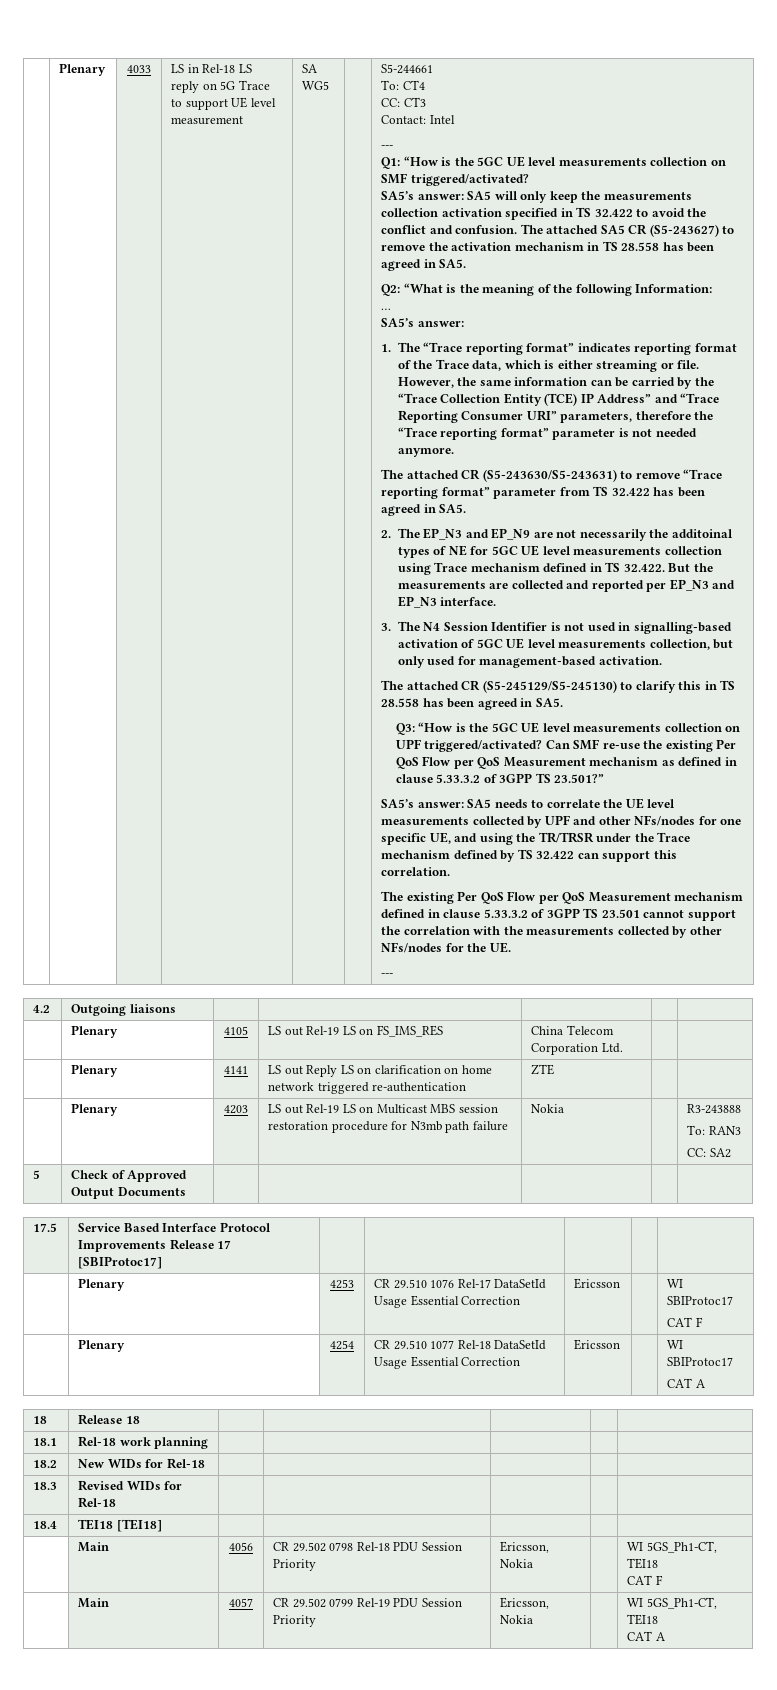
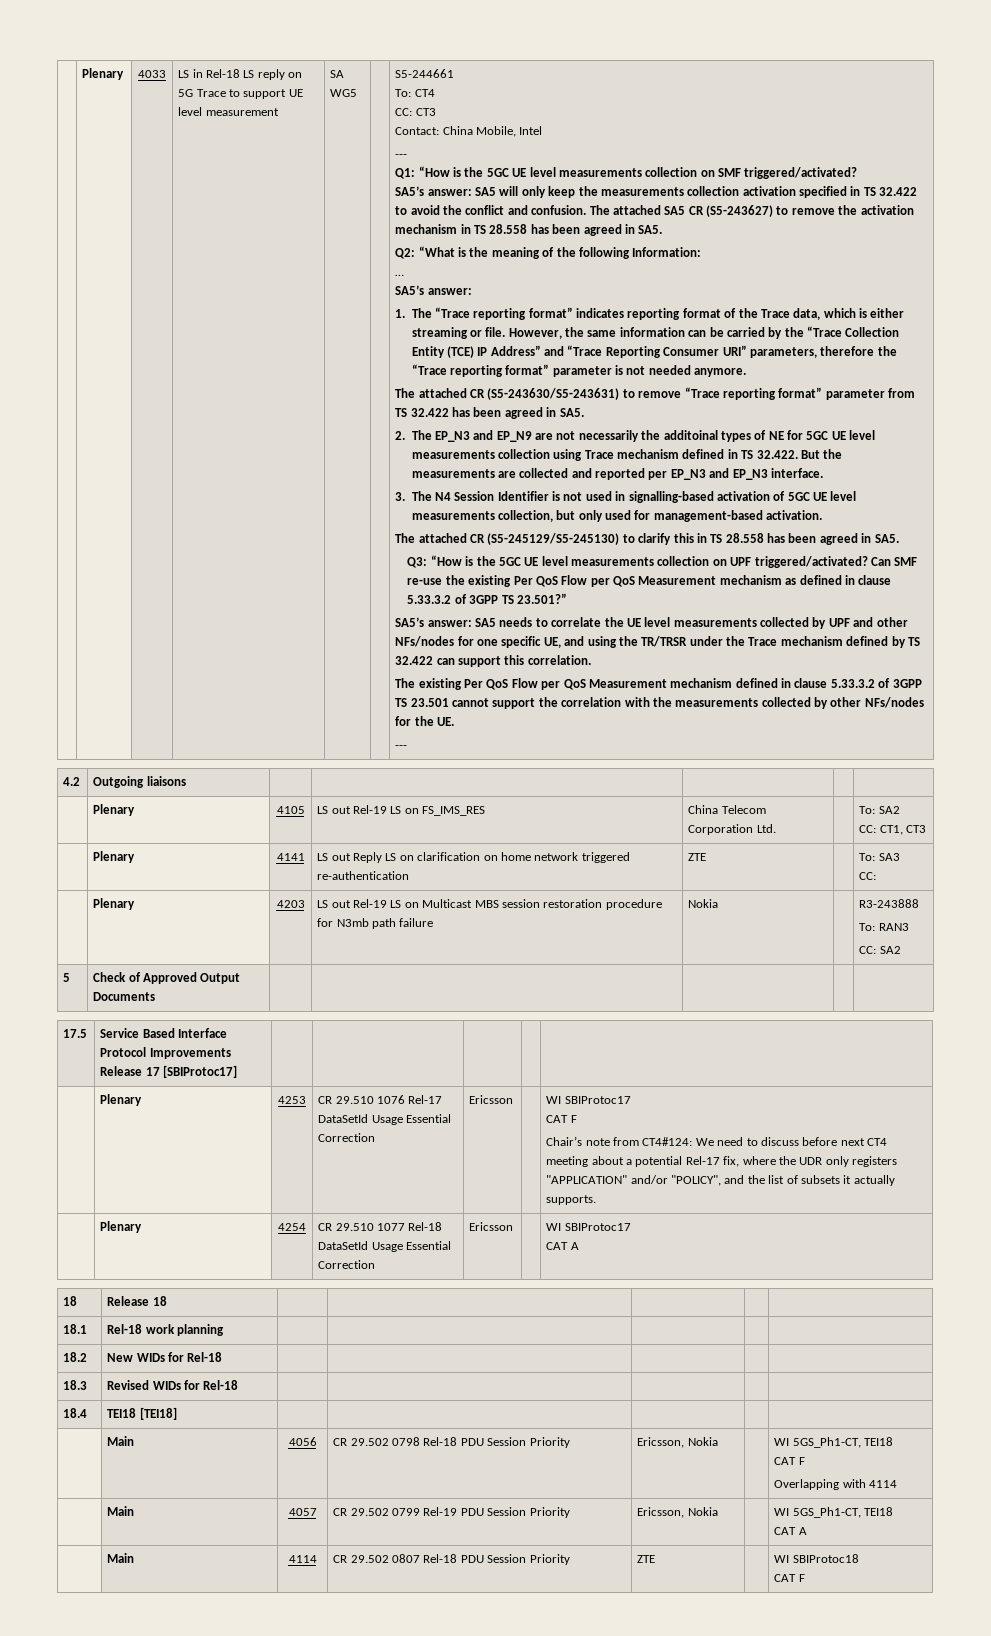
- Contact: Intel
+ Contact: China Mobile, Intel
- | Plenary | 4105 | LS out Rel-19 LS on FS_IMS_RES | China Telecom Corporation Ltd. | |
+ | Plenary | 4105 | LS out Rel-19 LS on FS_IMS_RES | China Telecom Corporation Ltd. | | To: SA2
+ CC: CT1, CT3
- | Plenary | 4141 | LS out Reply LS on clarification on home network triggered re-authentication | ZTE | |
+ | Plenary | 4141 | LS out Reply LS on clarification on home network triggered re-authentication | ZTE | | To: SA3
+ CC:
+ Chair’s note from CT4#124: We need to discuss before next CT4 meeting about a potential Rel-17 fix, where the UDR only registers "APPLICATION" and/or "POLICY", and the list of subsets it actually supports.
  | Main | 4056 | CR 29.502 0798 Rel-18 PDU Session Priority | Ericsson, Nokia | | WI 5GS_Ph1-CT, TEI18
  CAT F
+ Overlapping with 4114
+ | Main | 4114 | CR 29.502 0807 Rel-18 PDU Session Priority | ZTE | | WI SBIProtoc18
+ CAT F

